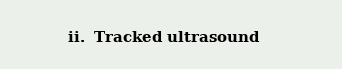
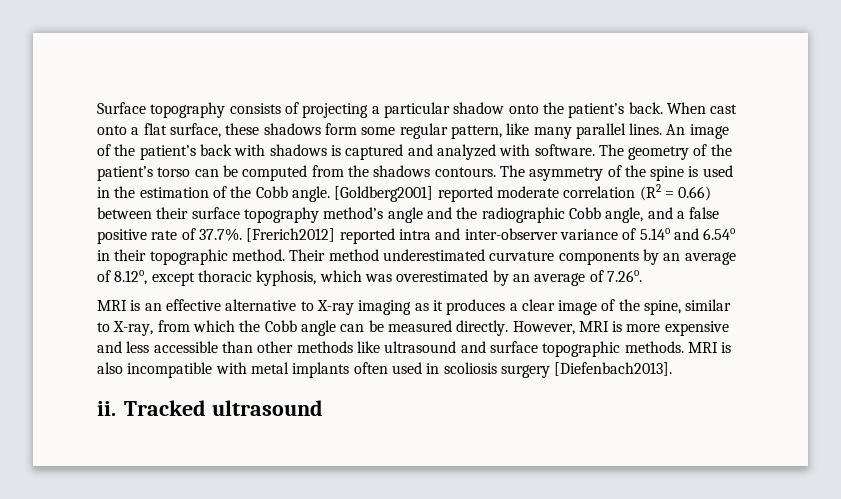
+ Surface topography consists of projecting a particular shadow onto the patient’s back. When cast onto a flat surface, these shadows form some regular pattern, like many parallel lines. An image of the patient’s back with shadows is captured and analyzed with software. The geometry of the patient’s torso can be computed from the shadows contours. The asymmetry of the spine is used in the estimation of the Cobb angle. [Goldberg2001] reported moderate correlation (R2 = 0.66) between their surface topography method’s angle and the radiographic Cobb angle, and a false positive rate of 37.7%. [Frerich2012] reported intra and inter-observer variance of 5.14o and 6.54o in their topographic method. Their method underestimated curvature components by an average of 8.12o, except thoracic kyphosis, which was overestimated by an average of 7.26o.
+ MRI is an effective alternative to X-ray imaging as it produces a clear image of the spine, similar to X-ray, from which the Cobb angle can be measured directly. However, MRI is more expensive and less accessible than other methods like ultrasound and surface topographic methods. MRI is also incompatible with metal implants often used in scoliosis surgery [Diefenbach2013].

